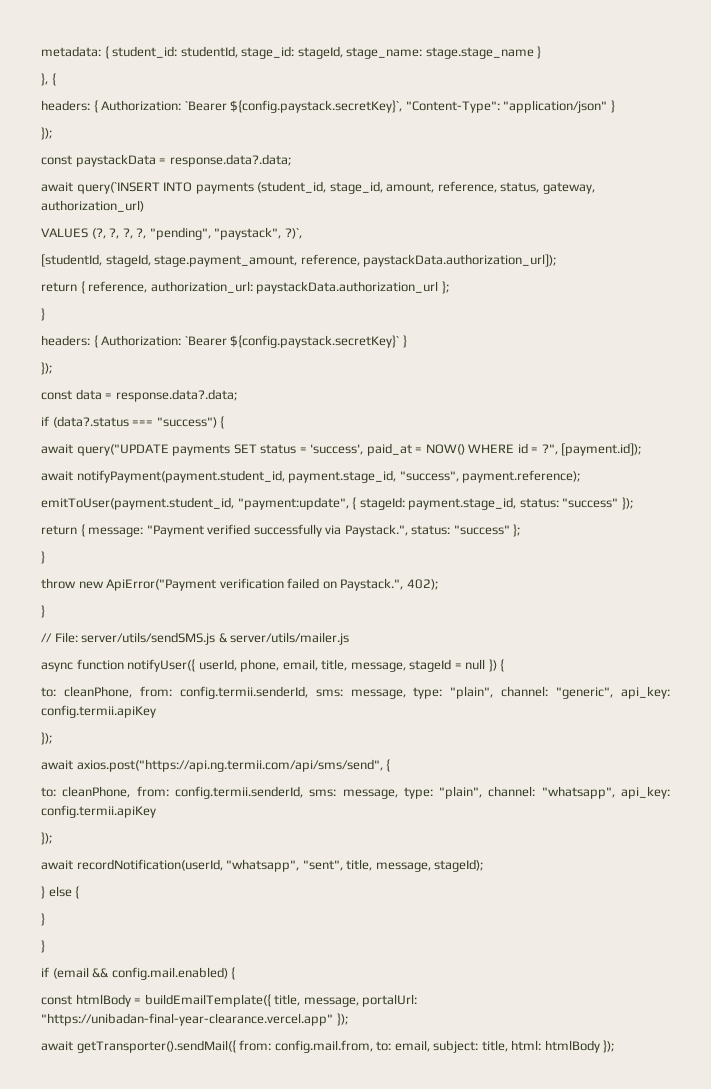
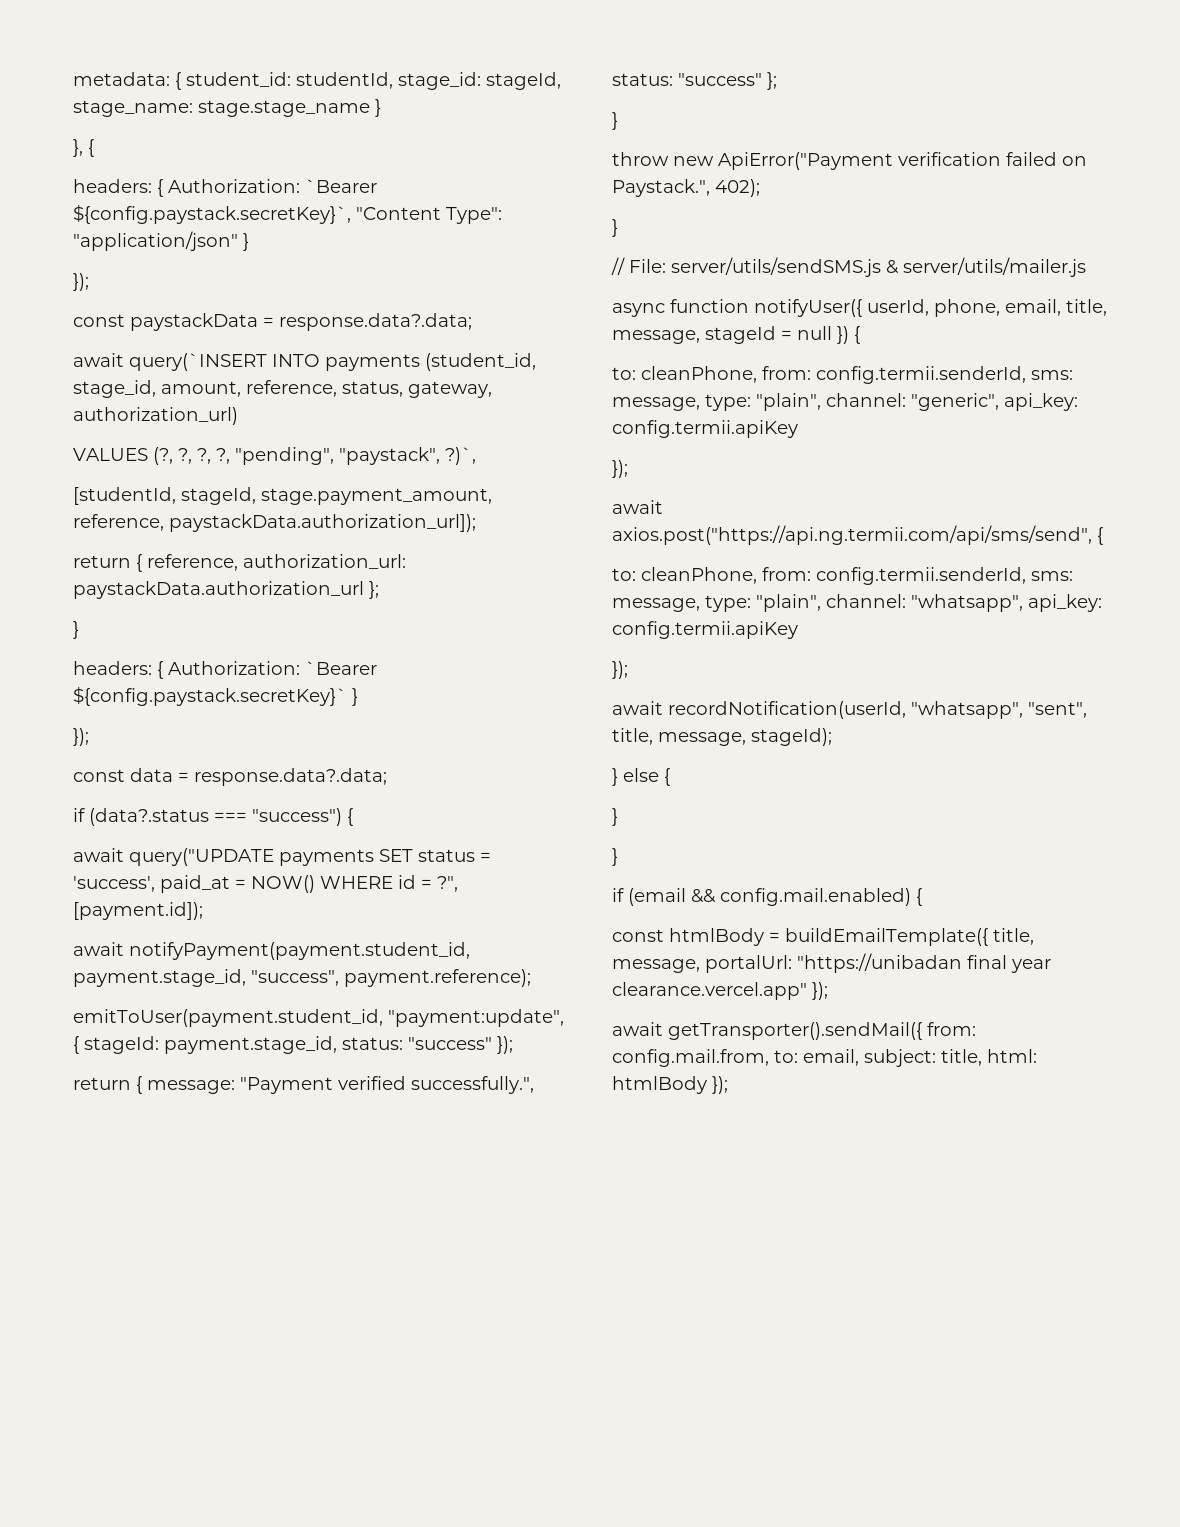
- headers: { Authorization: `Bearer ${config.paystack.secretKey}`, "Content-Type": "application/json" }
+ headers: { Authorization: `Bearer ${config.paystack.secretKey}`, "Content Type": "application/json" }
- return { message: "Payment verified successfully via Paystack.", status: "success" };
+ return { message: "Payment verified successfully.", status: "success" };
- const htmlBody = buildEmailTemplate({ title, message, portalUrl: "https://unibadan-final-year-clearance.vercel.app" });
+ const htmlBody = buildEmailTemplate({ title, message, portalUrl: "https://unibadan final year clearance.vercel.app" });

